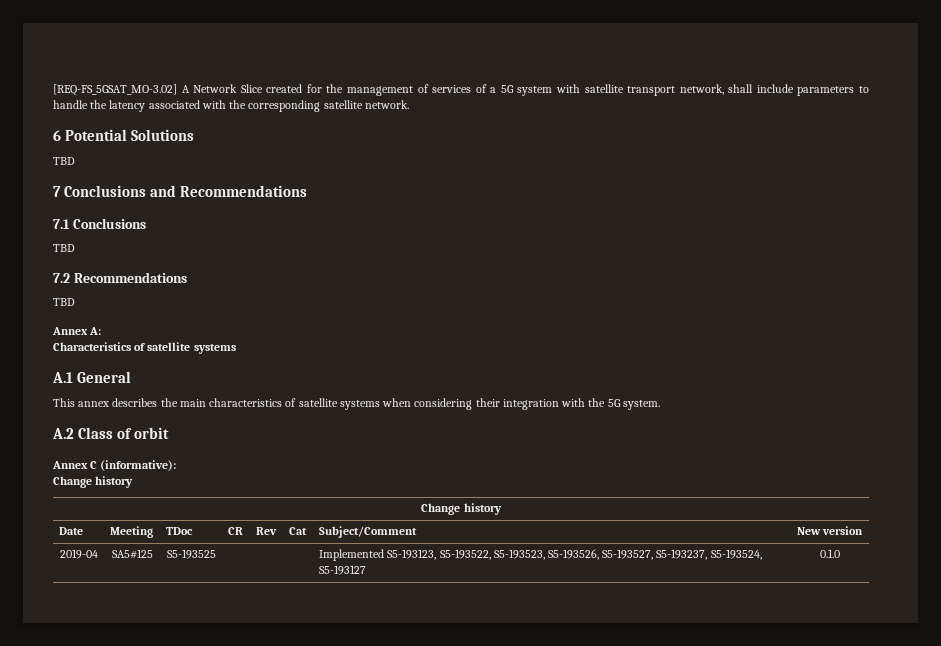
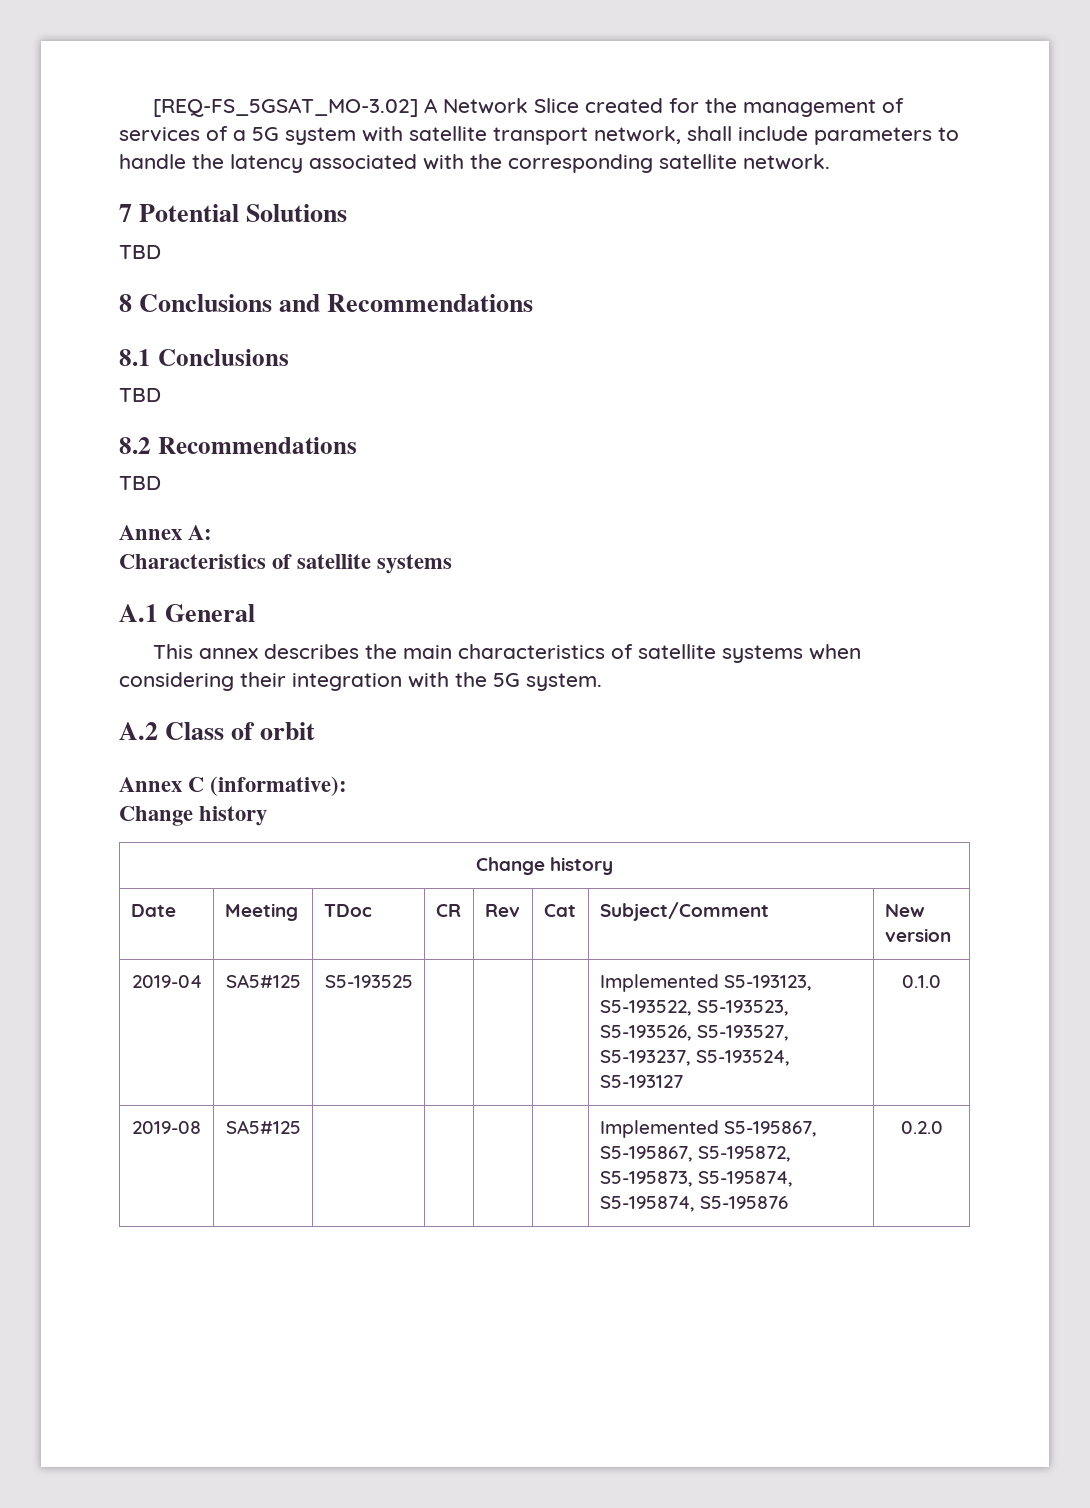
- 6 Potential Solutions
+ 7 Potential Solutions
- 7 Conclusions and Recommendations
+ 8 Conclusions and Recommendations
- 7.1 Conclusions
+ 8.1 Conclusions
- 7.2 Recommendations
+ 8.2 Recommendations
+ 2019-08 | SA5#125 | | | | | Implemented S5-195867, S5-195867, S5-195872, S5-195873, S5-195874, S5-195874, S5-195876 | 0.2.0

